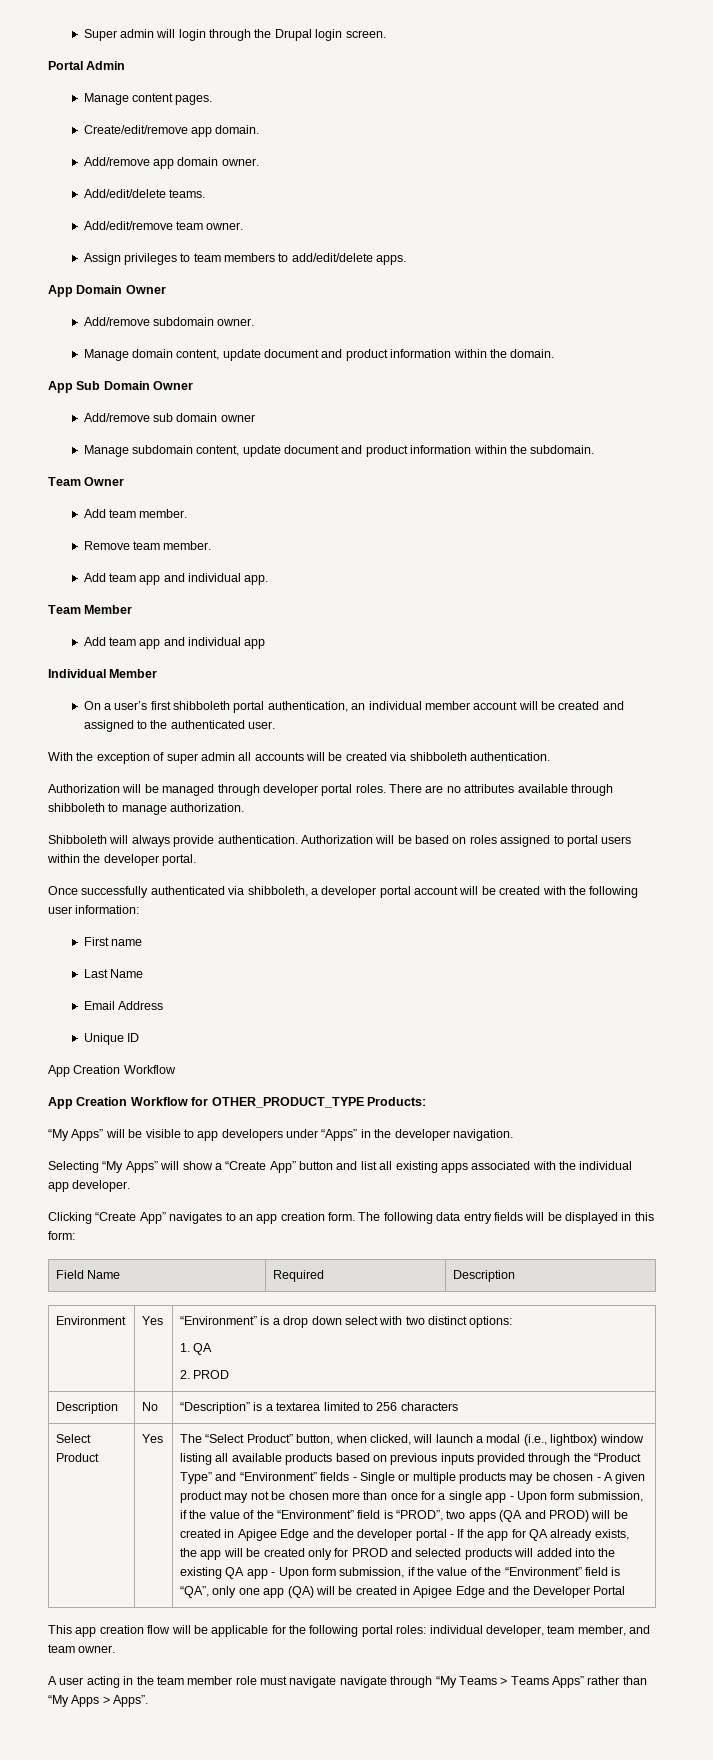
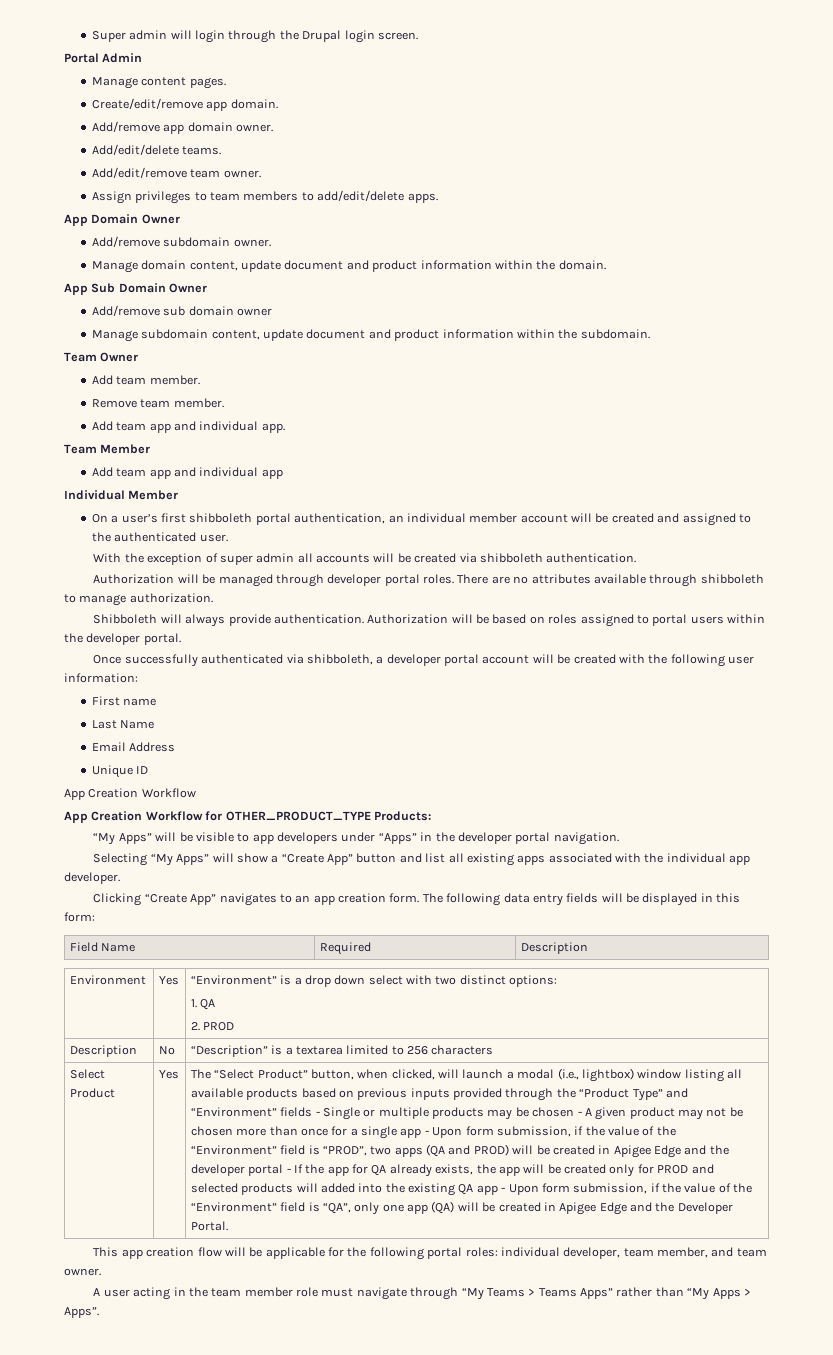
- “My Apps” will be visible to app developers under “Apps” in the developer navigation.
+ “My Apps” will be visible to app developers under “Apps” in the developer portal navigation.
- The “Select Product” button, when clicked, will launch a modal (i.e., lightbox) window listing all available products based on previous inputs provided through the “Product Type” and “Environment” fields - Single or multiple products may be chosen - A given product may not be chosen more than once for a single app - Upon form submission, if the value of the “Environment” field is “PROD”, two apps (QA and PROD) will be created in Apigee Edge and the developer portal - If the app for QA already exists, the app will be created only for PROD and selected products will added into the existing QA app - Upon form submission, if the value of the “Environment” field is “QA”, only one app (QA) will be created in Apigee Edge and the Developer Portal
+ The “Select Product” button, when clicked, will launch a modal (i.e., lightbox) window listing all available products based on previous inputs provided through the “Product Type” and “Environment” fields - Single or multiple products may be chosen - A given product may not be chosen more than once for a single app - Upon form submission, if the value of the “Environment” field is “PROD”, two apps (QA and PROD) will be created in Apigee Edge and the developer portal - If the app for QA already exists, the app will be created only for PROD and selected products will added into the existing QA app - Upon form submission, if the value of the “Environment” field is “QA”, only one app (QA) will be created in Apigee Edge and the Developer Portal.
- A user acting in the team member role must navigate navigate through “My Teams > Teams Apps” rather than “My Apps > Apps”.
+ A user acting in the team member role must navigate through “My Teams > Teams Apps” rather than “My Apps > Apps”.

